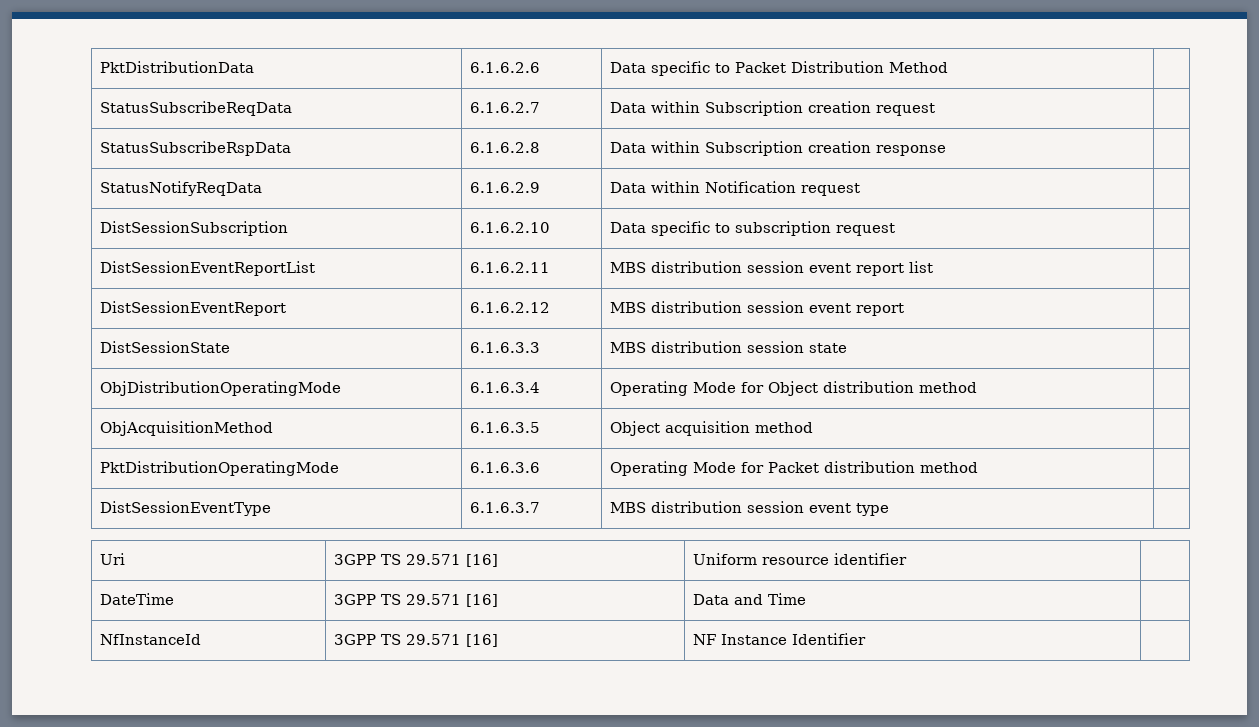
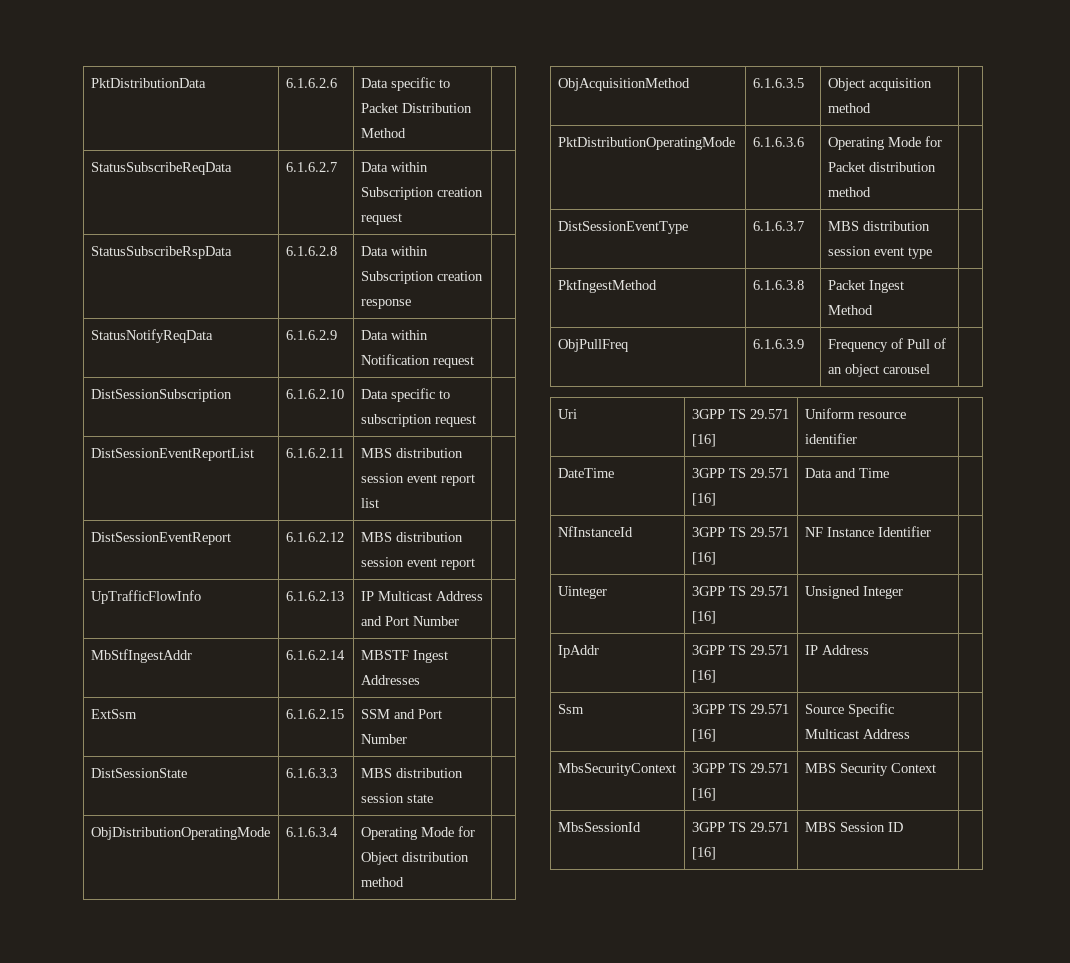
+ UpTrafficFlowInfo | 6.1.6.2.13 | IP Multicast Address and Port Number |
+ MbStfIngestAddr | 6.1.6.2.14 | MBSTF Ingest Addresses |
+ ExtSsm | 6.1.6.2.15 | SSM and Port Number |
+ PktIngestMethod | 6.1.6.3.8 | Packet Ingest Method |
+ ObjPullFreq | 6.1.6.3.9 | Frequency of Pull of an object carousel |
+ Uinteger | 3GPP TS 29.571 [16] | Unsigned Integer |
+ IpAddr | 3GPP TS 29.571 [16] | IP Address |
+ Ssm | 3GPP TS 29.571 [16] | Source Specific Multicast Address |
+ MbsSecurityContext | 3GPP TS 29.571 [16] | MBS Security Context |
+ MbsSessionId | 3GPP TS 29.571 [16] | MBS Session ID |

